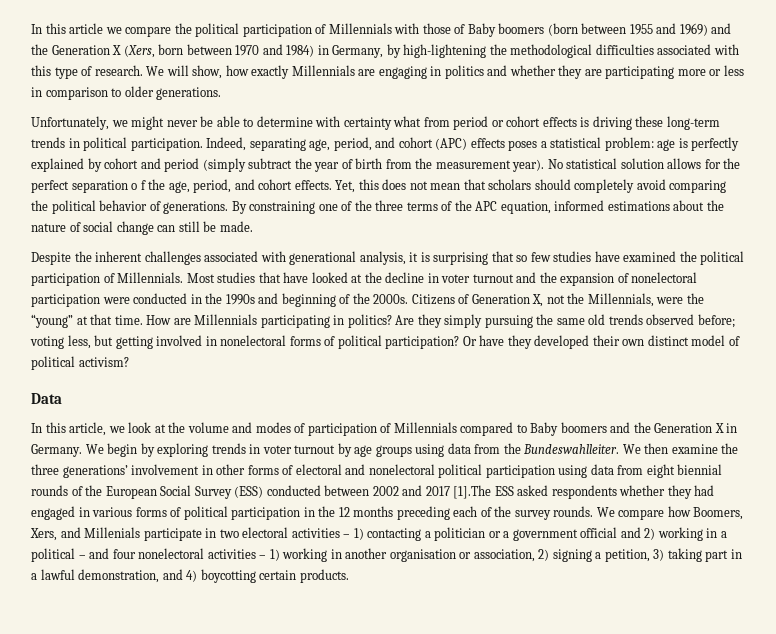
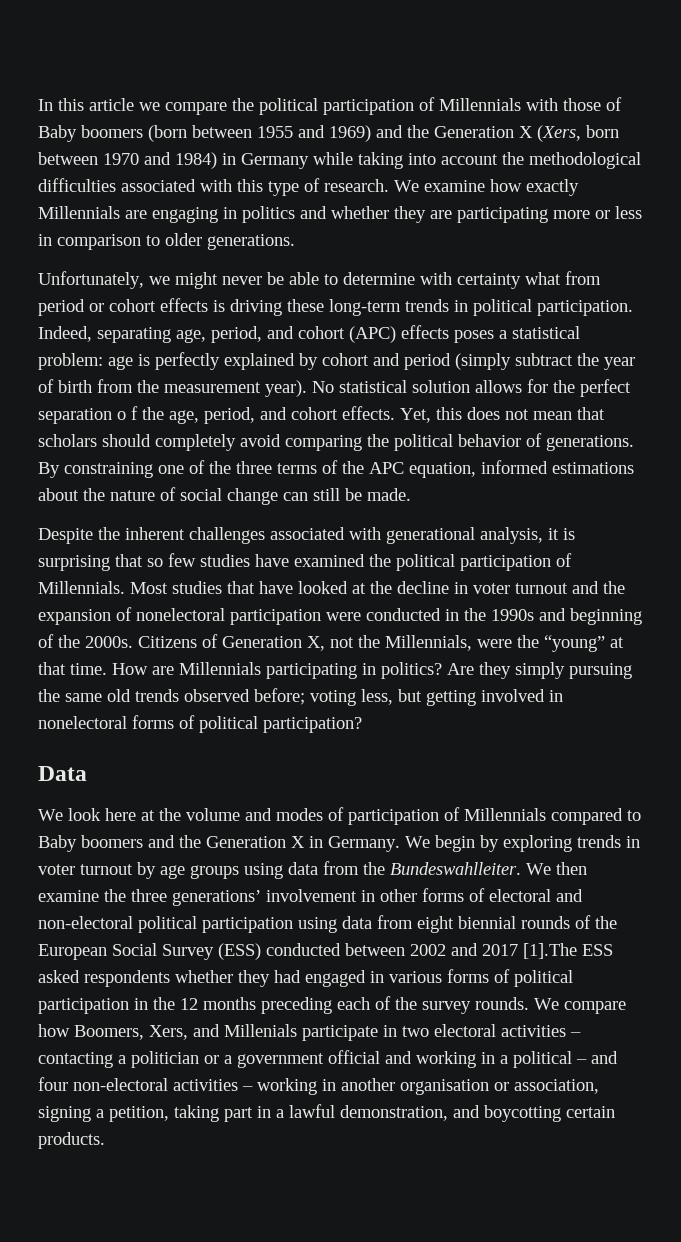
- In this article we compare the political participation of Millennials with those of Baby boomers (born between 1955 and 1969) and the Generation X (Xers, born between 1970 and 1984) in Germany, by high-lightening the methodological difficulties associated with this type of research.
+ In this article we compare the political participation of Millennials with those of Baby boomers (born between 1955 and 1969) and the Generation X (Xers, born between 1970 and 1984) in Germany while taking into account the methodological difficulties associated with this type of research.
- We will show, how exactly Millennials are engaging in politics and whether they are participating more or less in comparison to older generations.
+ We examine how exactly Millennials are engaging in politics and whether they are participating more or less in comparison to older generations.
- Are they simply pursuing the same old trends observed before; voting less, but getting involved in nonelectoral forms of political participation? Or have they developed their own distinct model of political activism?
+ Are they simply pursuing the same old trends observed before; voting less, but getting involved in nonelectoral forms of political participation?
  Data
- In this article, we look at the volume and modes of participation of Millennials compared to Baby boomers and the Generation X in Germany.
+ We look here at the volume and modes of participation of Millennials compared to Baby boomers and the Generation X in Germany.
- We then examine the three generations’ involvement in other forms of electoral and nonelectoral political participation using data from eight biennial rounds of the European Social Survey (ESS) conducted between 2002 and 2017 [1].The ESS asked respondents whether they had engaged in various forms of political participation in the 12 months preceding each of the survey rounds.
+ We then examine the three generations’ involvement in other forms of electoral and non-electoral political participation using data from eight biennial rounds of the European Social Survey (ESS) conducted between 2002 and 2017 [1].The ESS asked respondents whether they had engaged in various forms of political participation in the 12 months preceding each of the survey rounds.
- We compare how Boomers, Xers, and Millenials participate in two electoral activities – 1) contacting a politician or a government official and 2) working in a political – and four nonelectoral activities – 1) working in another organisation or association, 2) signing a petition, 3) taking part in a lawful demonstration, and 4) boycotting certain products.
+ We compare how Boomers, Xers, and Millenials participate in two electoral activities – contacting a politician or a government official and working in a political – and four non-electoral activities – working in another organisation or association, signing a petition, taking part in a lawful demonstration, and boycotting certain products.

